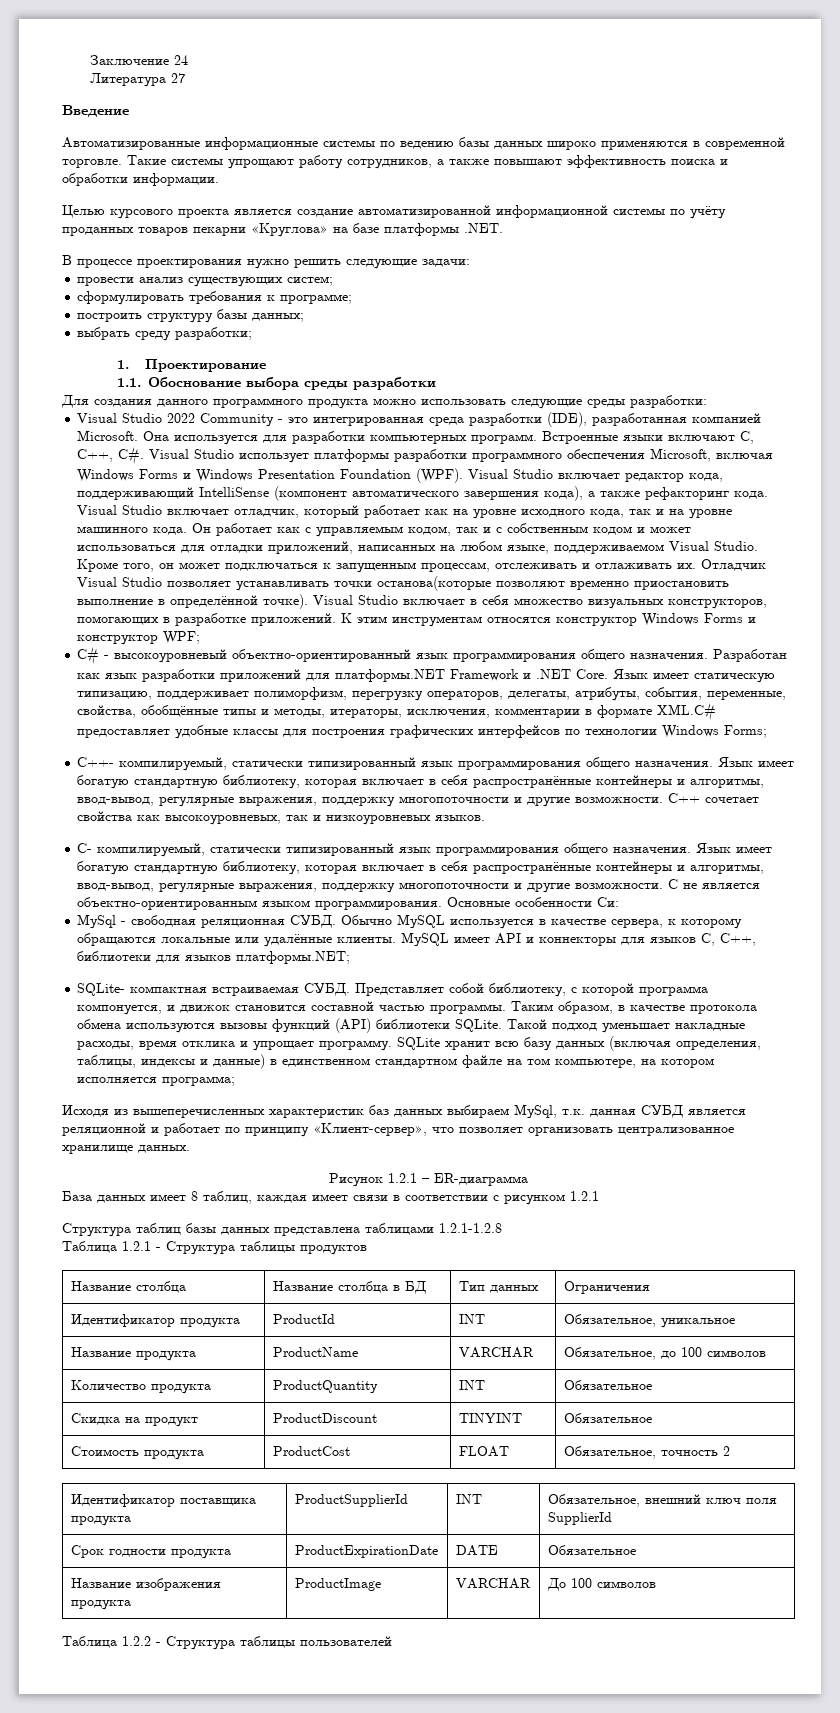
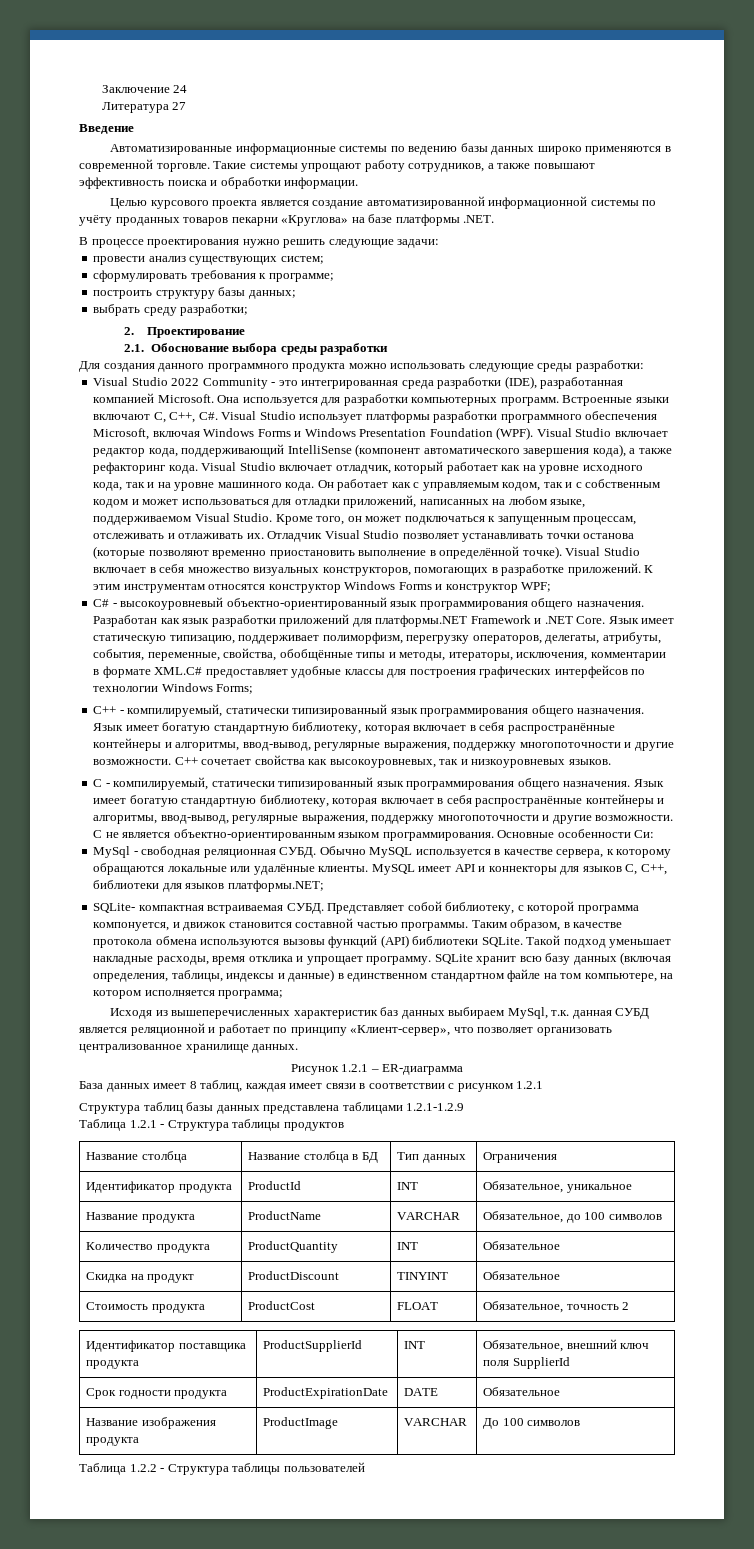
- 1. Проектирование
+ 2. Проектирование
- 1.1. Обоснование выбора среды разработки
+ 2.1. Обоснование выбора среды разработки
- Отладчик Visual Studio позволяет устанавливать точки останова(которые позволяют временно приостановить выполнение в определённой точке).
+ Отладчик Visual Studio позволяет устанавливать точки останова (которые позволяют временно приостановить выполнение в определённой точке).
- C++- компилируемый, статически типизированный язык программирования общего назначения.
+ C++ - компилируемый, статически типизированный язык программирования общего назначения.
- C- компилируемый, статически типизированный язык программирования общего назначения.
+ C - компилируемый, статически типизированный язык программирования общего назначения.
- Структура таблиц базы данных представлена таблицами 1.2.1-1.2.8
+ Структура таблиц базы данных представлена таблицами 1.2.1-1.2.9

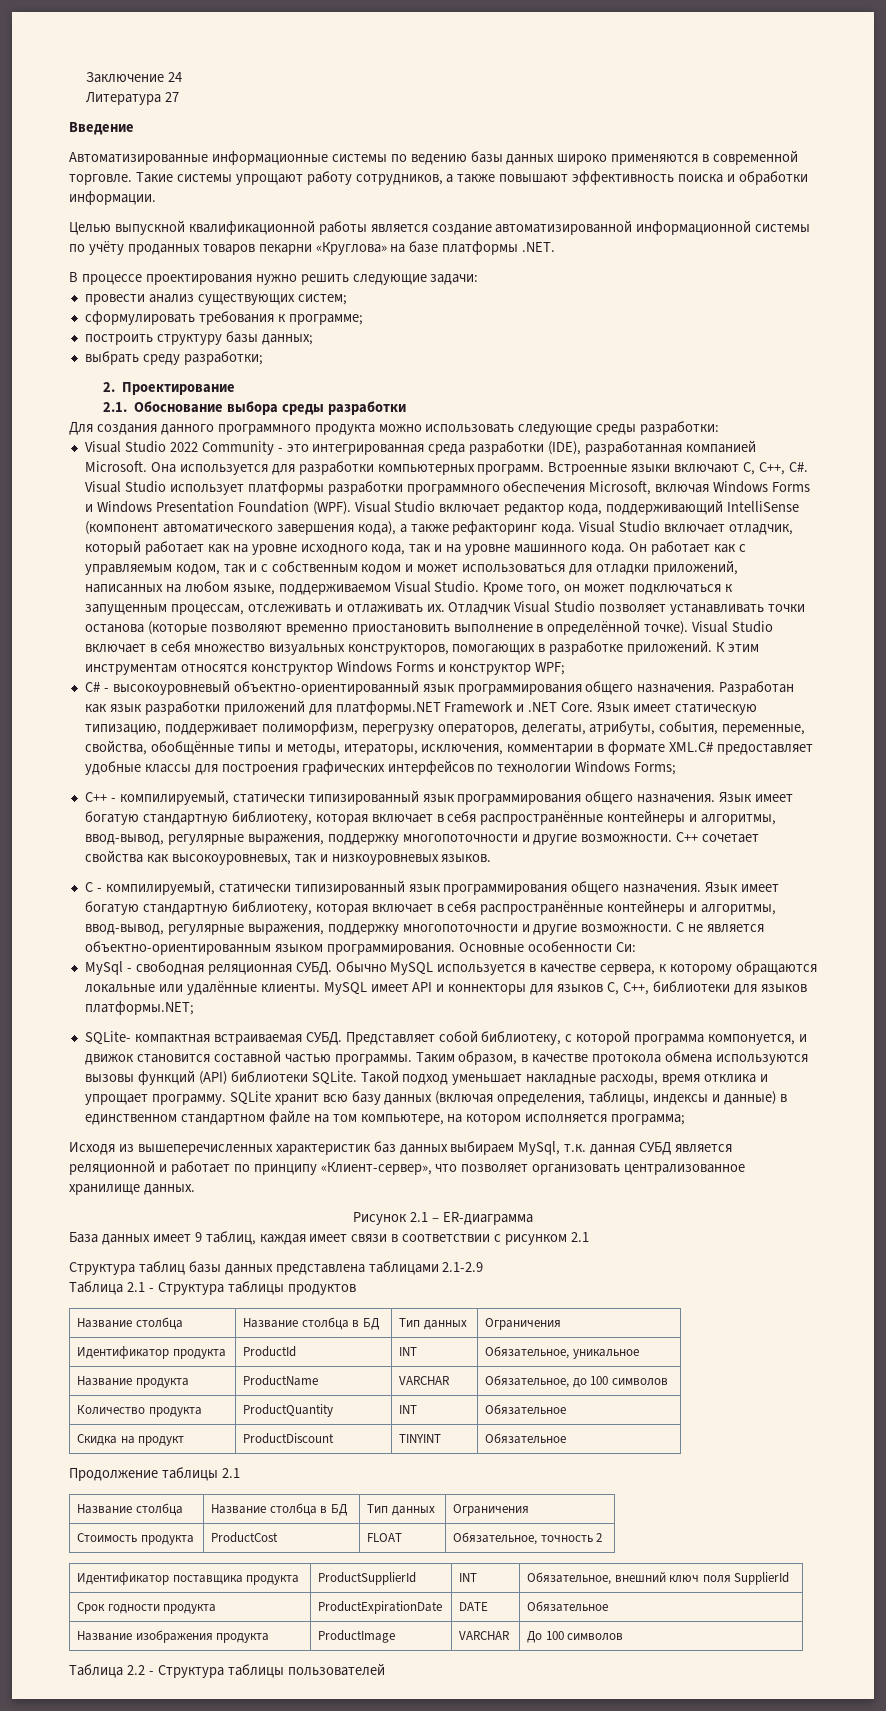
- Целью курсового проекта является создание автоматизированной информационной системы по учёту проданных товаров пекарни «Круглова» на базе платформы .NET.
+ Целью выпускной квалификационной работы является создание автоматизированной информационной системы по учёту проданных товаров пекарни «Круглова» на базе платформы .NET.
- Рисунок 1.2.1 – ER-диаграмма
+ Рисунок 2.1 – ER-диаграмма
- База данных имеет 8 таблиц, каждая имеет связи в соответствии с рисунком 1.2.1
+ База данных имеет 9 таблиц, каждая имеет связи в соответствии с рисунком 2.1
- Структура таблиц базы данных представлена таблицами 1.2.1-1.2.9
- Таблица 1.2.1 - Структура таблицы продуктов
+ Структура таблиц базы данных представлена таблицами 2.1-2.9
+ Таблица 2.1 - Структура таблицы продуктов
+ Продолжение таблицы 2.1
+ Название столбца | Название столбца в БД | Тип данных | Ограничения
- Таблица 1.2.2 - Структура таблицы пользователей
+ Таблица 2.2 - Структура таблицы пользователей

